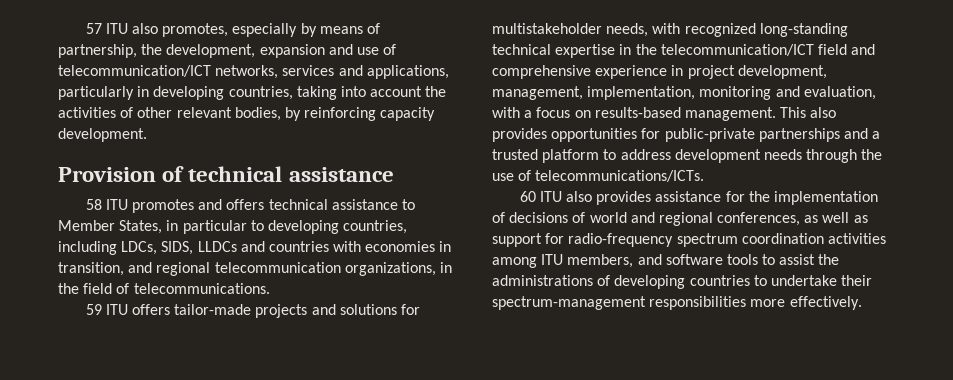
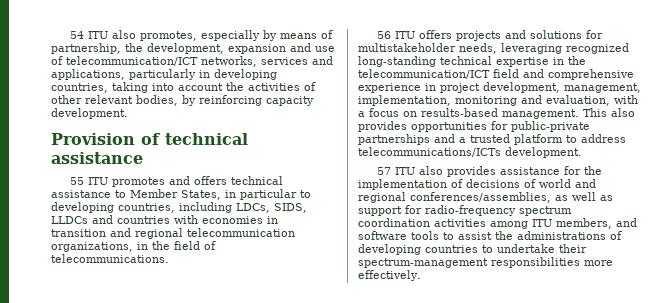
- 57 ITU also promotes, especially by means of partnership, the development, expansion and use of telecommunication/ICT networks, services and applications, particularly in developing countries, taking into account the activities of other relevant bodies, by reinforcing capacity development.
+ 54 ITU also promotes, especially by means of partnership, the development, expansion and use of telecommunication/ICT networks, services and applications, particularly in developing countries, taking into account the activities of other relevant bodies, by reinforcing capacity development.
- 58 ITU promotes and offers technical assistance to Member States, in particular to developing countries, including LDCs, SIDS, LLDCs and countries with economies in transition, and regional telecommunication organizations, in the field of telecommunications.
+ 55 ITU promotes and offers technical assistance to Member States, in particular to developing countries, including LDCs, SIDS, LLDCs and countries with economies in transition and regional telecommunication organizations, in the field of telecommunications.
- 59 ITU offers tailor-made projects and solutions for multistakeholder needs, with recognized long-standing technical expertise in the telecommunication/ICT field and comprehensive experience in project development, management, implementation, monitoring and evaluation, with a focus on results-based management.
+ 56 ITU offers projects and solutions for multistakeholder needs, leveraging recognized long-standing technical expertise in the telecommunication/ICT field and comprehensive experience in project development, management, implementation, monitoring and evaluation, with a focus on results-based management.
- This also provides opportunities for public-private partnerships and a trusted platform to address development needs through the use of telecommunications/ICTs.
- 60 ITU also provides assistance for the implementation of decisions of world and regional conferences, as well as support for radio-frequency spectrum coordination activities among ITU members, and software tools to assist the administrations of developing countries to undertake their spectrum-management responsibilities more effectively.
+ This also provides opportunities for public-private partnerships and a trusted platform to address telecommunications/ICTs development.
+ 57 ITU also provides assistance for the implementation of decisions of world and regional conferences/assemblies, as well as support for radio-frequency spectrum coordination activities among ITU members, and software tools to assist the administrations of developing countries to undertake their spectrum-management responsibilities more effectively.

